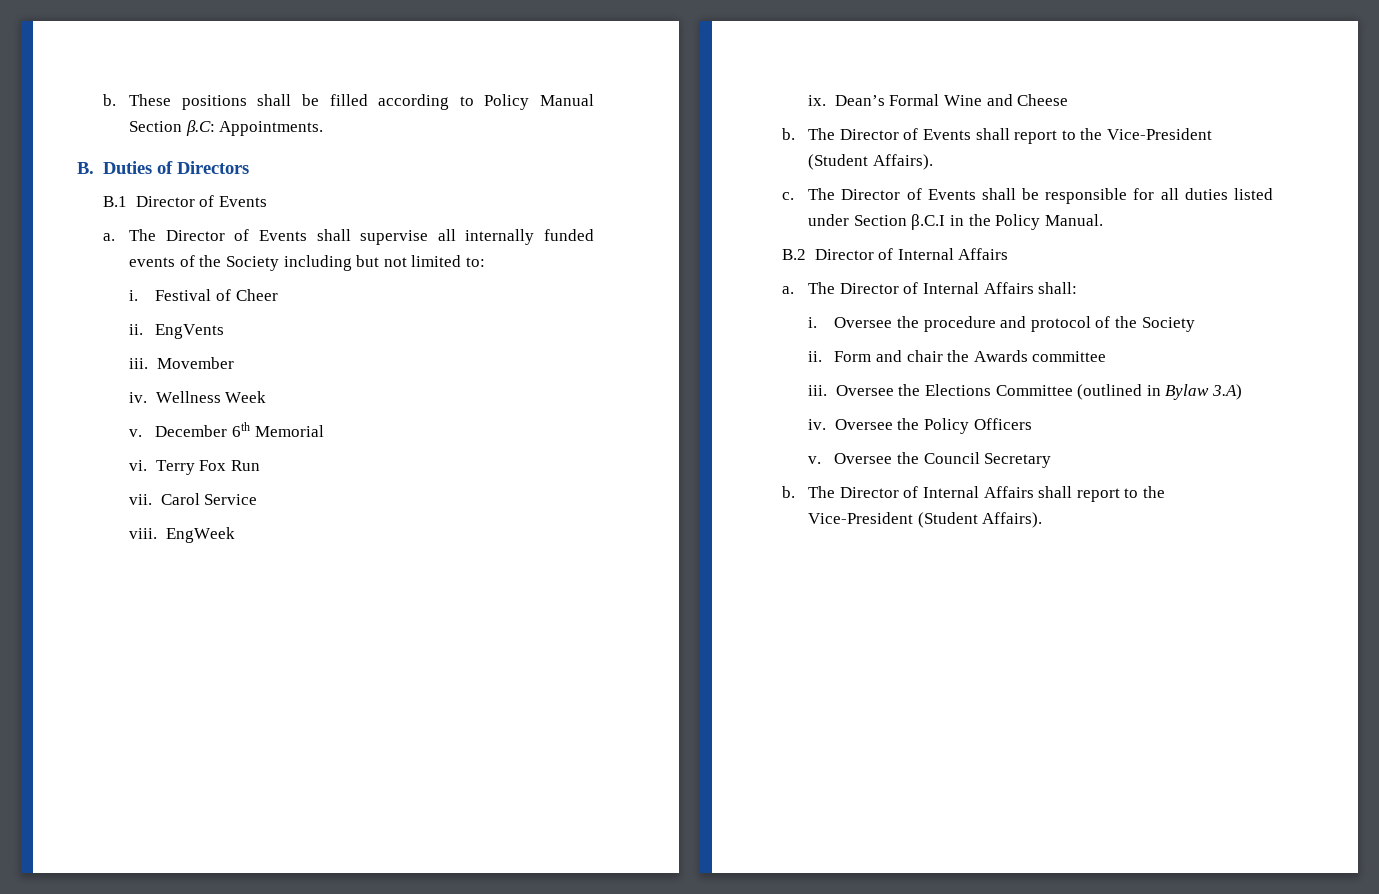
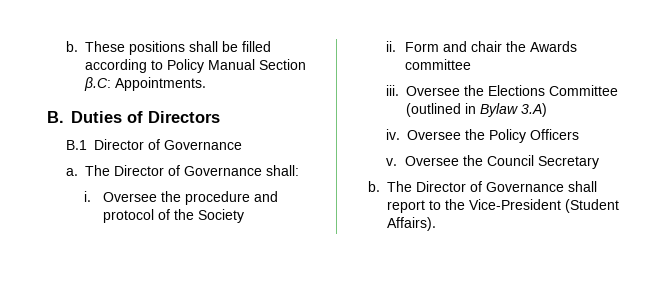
- B.1 Director of Events
- a. The Director of Events shall supervise all internally funded events of the Society including but not limited to:
- i. Festival of Cheer
- ii. EngVents
- iii. Movember
- iv. Wellness Week
- v. December 6th Memorial
- vi. Terry Fox Run
- vii. Carol Service
- viii. EngWeek
- ix. Dean’s Formal Wine and Cheese
- b. The Director of Events shall report to the Vice-President (Student Affairs).
- c. The Director of Events shall be responsible for all duties listed under Section β.C.I in the Policy Manual.
- B.2 Director of Internal Affairs
- a. The Director of Internal Affairs shall:
+ B.1 Director of Governance
+ a. The Director of Governance shall:
- The Director of Internal Affairs shall report to the Vice-President (Student Affairs).
+ The Director of Governance shall report to the Vice-President (Student Affairs).

